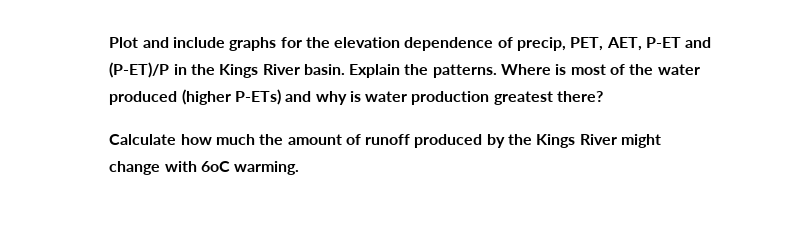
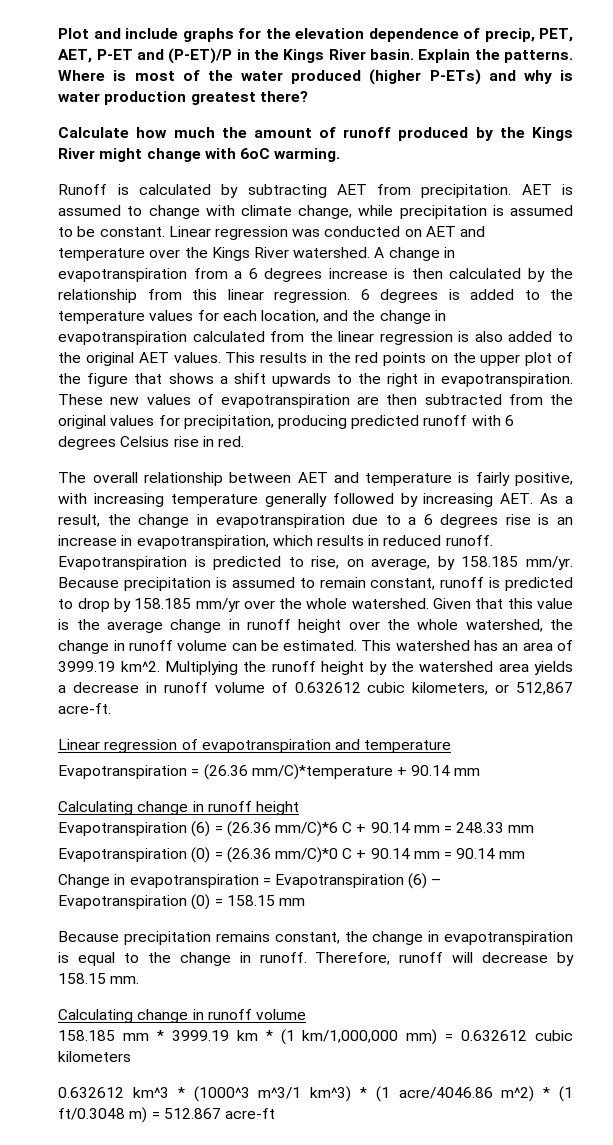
+ Runoff is calculated by subtracting AET from precipitation. AET is assumed to change with climate change, while precipitation is assumed to be constant. Linear regression was conducted on AET and temperature over the Kings River watershed. A change in evapotranspiration from a 6 degrees increase is then calculated by the relationship from this linear regression. 6 degrees is added to the temperature values for each location, and the change in evapotranspiration calculated from the linear regression is also added to the original AET values. This results in the red points on the upper plot of the figure that shows a shift upwards to the right in evapotranspiration. These new values of evapotranspiration are then subtracted from the original values for precipitation, producing predicted runoff with 6 degrees Celsius rise in red.
+ The overall relationship between AET and temperature is fairly positive, with increasing temperature generally followed by increasing AET. As a result, the change in evapotranspiration due to a 6 degrees rise is an increase in evapotranspiration, which results in reduced runoff. Evapotranspiration is predicted to rise, on average, by 158.185 mm/yr. Because precipitation is assumed to remain constant, runoff is predicted to drop by 158.185 mm/yr over the whole watershed. Given that this value is the average change in runoff height over the whole watershed, the change in runoff volume can be estimated. This watershed has an area of 3999.19 km^2. Multiplying the runoff height by the watershed area yields a decrease in runoff volume of 0.632612 cubic kilometers, or 512,867 acre-ft.
+ Linear regression of evapotranspiration and temperature
+ Evapotranspiration = (26.36 mm/C)*temperature + 90.14 mm
+ Calculating change in runoff height
+ Evapotranspiration (6) = (26.36 mm/C)*6 C + 90.14 mm = 248.33 mm
+ Evapotranspiration (0) = (26.36 mm/C)*0 C + 90.14 mm = 90.14 mm
+ Change in evapotranspiration = Evapotranspiration (6) – Evapotranspiration (0) = 158.15 mm
+ Because precipitation remains constant, the change in evapotranspiration is equal to the change in runoff. Therefore, runoff will decrease by 158.15 mm.
+ Calculating change in runoff volume
+ 158.185 mm * 3999.19 km * (1 km/1,000,000 mm) = 0.632612 cubic kilometers
+ 0.632612 km^3 * (1000^3 m^3/1 km^3) * (1 acre/4046.86 m^2) * (1 ft/0.3048 m) = 512.867 acre-ft

